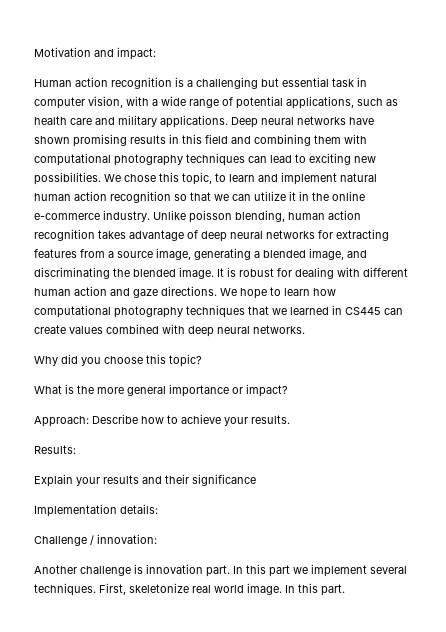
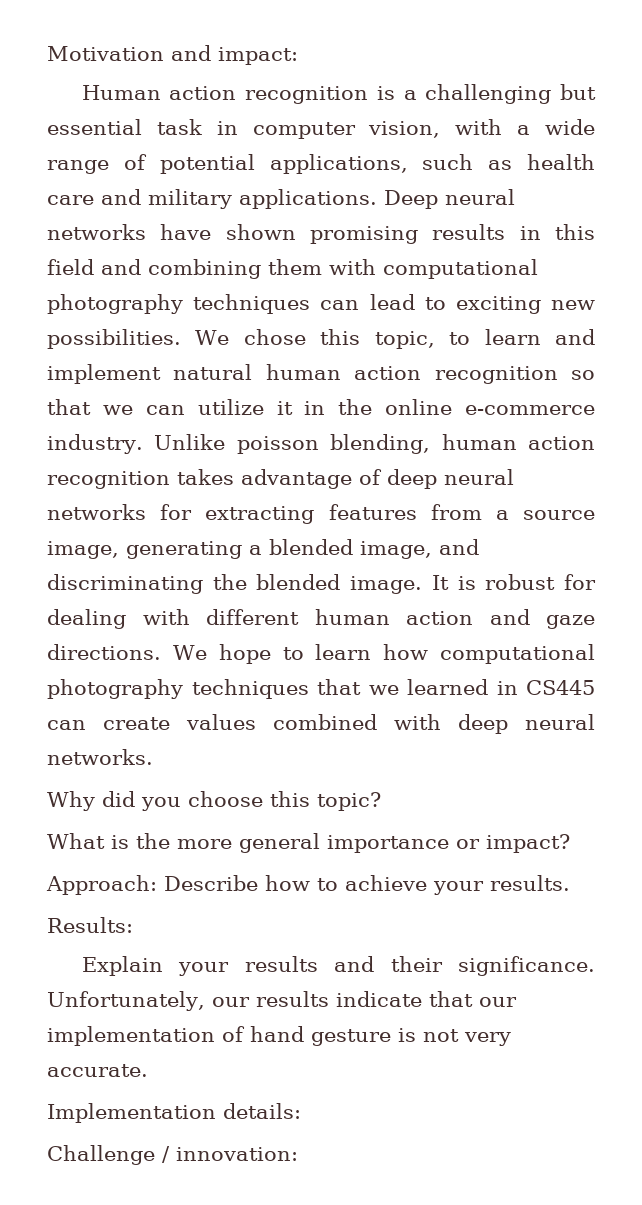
- Explain your results and their significance
+ Explain your results and their significance. Unfortunately, our results indicate that our implementation of hand gesture is not very accurate.
- Another challenge is innovation part. In this part we implement several techniques. First, skeletonize real world image. In this part.

